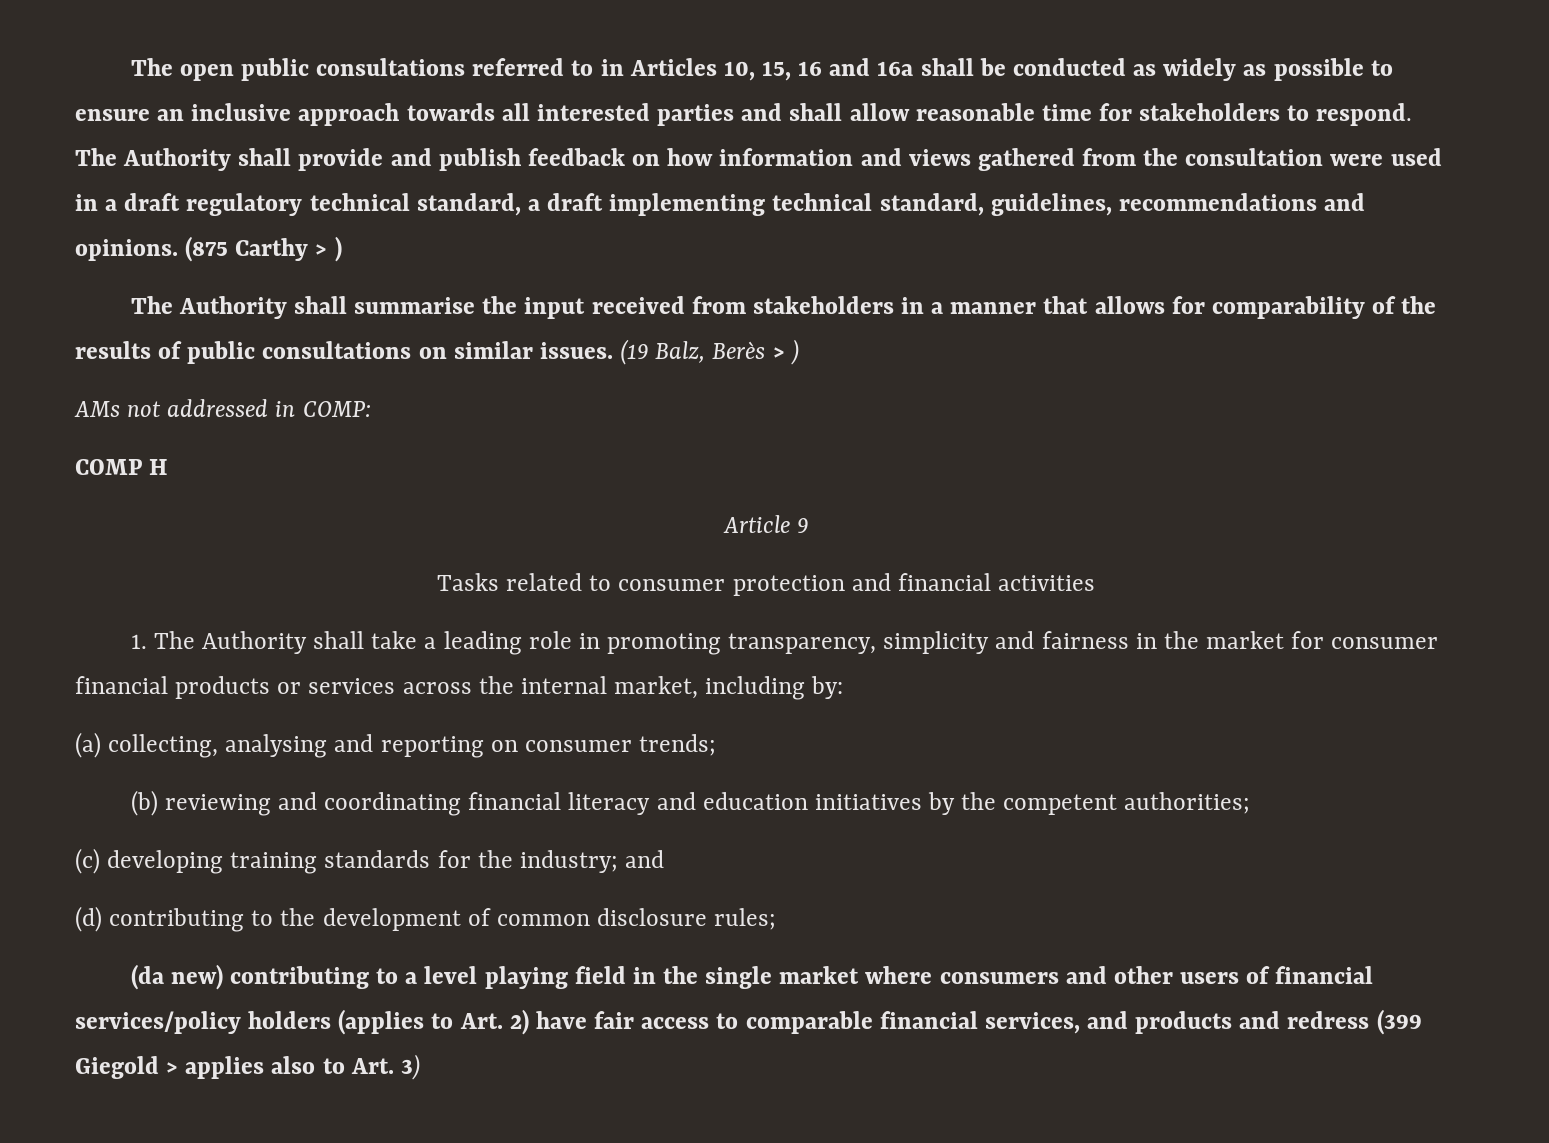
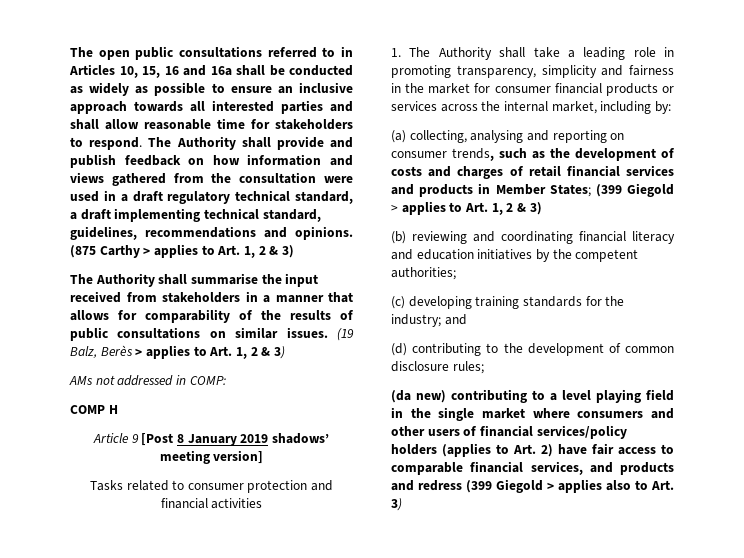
- (875 Carthy > )
+ (875 Carthy > applies to Art. 1, 2 & 3)
- (19 Balz, Berès > )
+ (19 Balz, Berès > applies to Art. 1, 2 & 3)
- Article 9
+ Article 9 [Post 8 January 2019 shadows’ meeting version]
- (a) collecting, analysing and reporting on consumer trends;
+ (a) collecting, analysing and reporting on consumer trends, such as the development of costs and charges of retail financial services and products in Member States; (399 Giegold > applies to Art. 1, 2 & 3)

